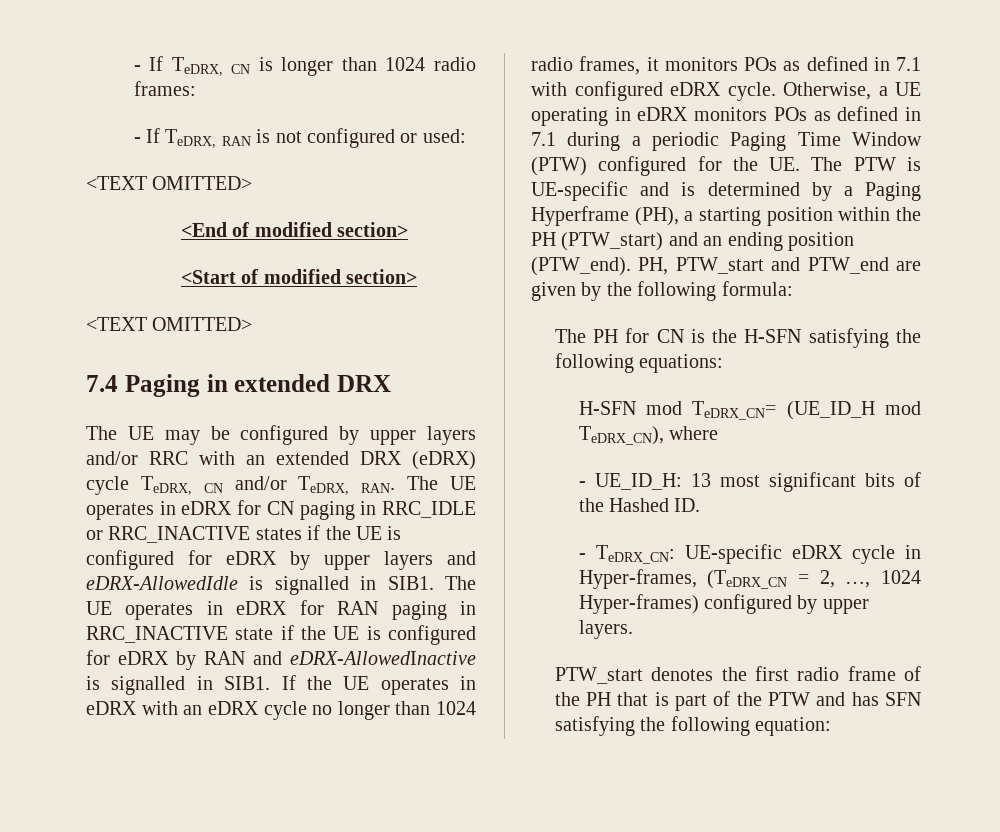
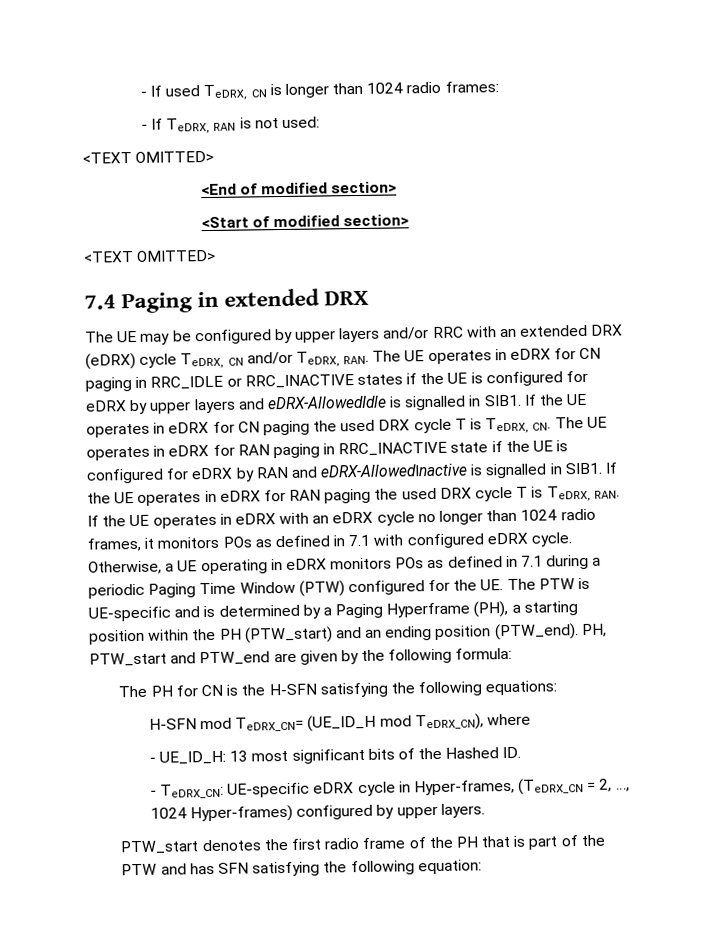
- - If TeDRX, CN is longer than 1024 radio frames:
+ - If used TeDRX, CN is longer than 1024 radio frames:
- - If TeDRX, RAN is not configured or used:
+ - If TeDRX, RAN is not used:
- The UE operates in eDRX for RAN paging in RRC_INACTIVE state if the UE is configured for eDRX by RAN and eDRX-AllowedInactive is signalled in SIB1.
+ If the UE operates in eDRX for CN paging the used DRX cycle T is TeDRX, CN. The UE operates in eDRX for RAN paging in RRC_INACTIVE state if the UE is configured for eDRX by RAN and eDRX-AllowedInactive is signalled in SIB1.
- If the UE operates in eDRX with an eDRX cycle no longer than 1024 radio frames, it monitors POs as defined in 7.1 with configured eDRX cycle.
+ If the UE operates in eDRX for RAN paging the used DRX cycle T is TeDRX, RAN. If the UE operates in eDRX with an eDRX cycle no longer than 1024 radio frames, it monitors POs as defined in 7.1 with configured eDRX cycle.

